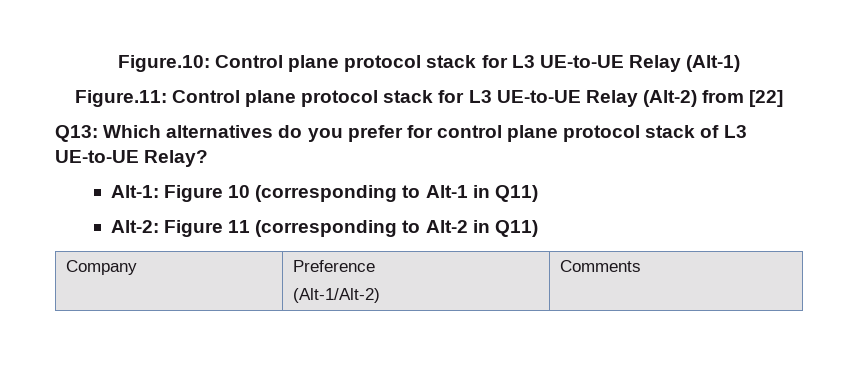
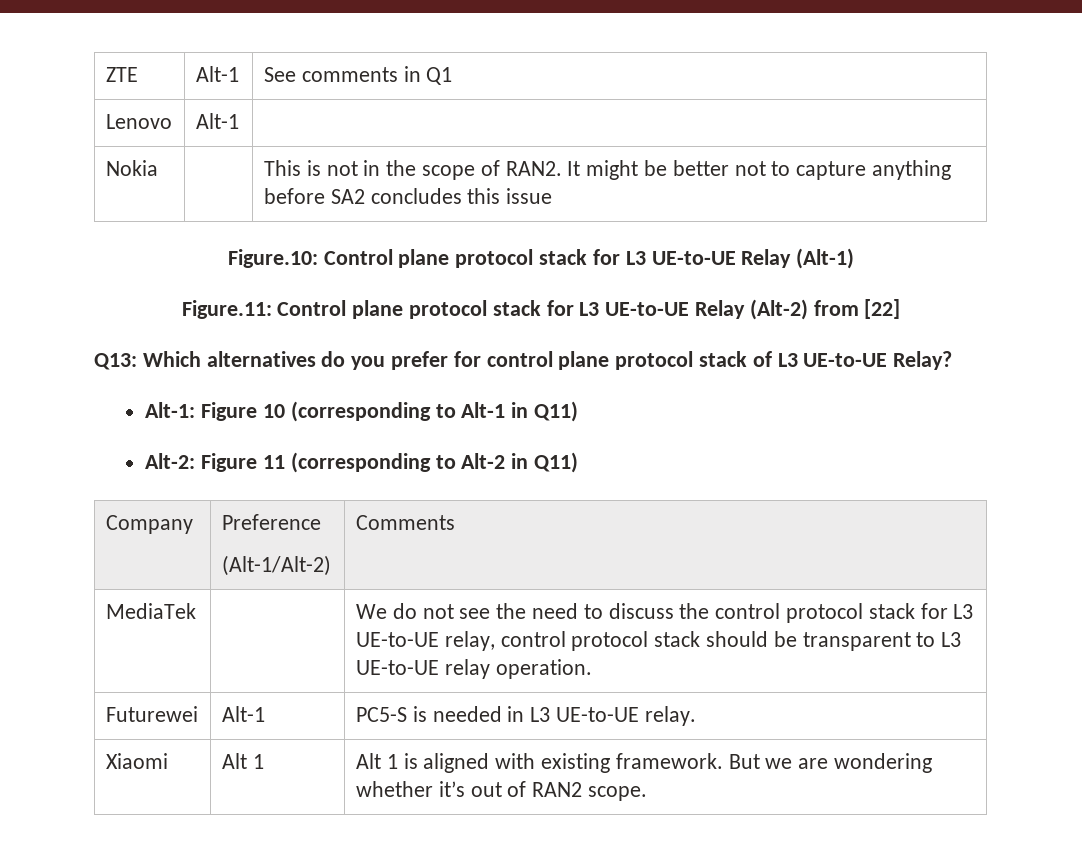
+ ZTE | Alt-1 | See comments in Q1
+ Lenovo | Alt-1 |
+ Nokia | | This is not in the scope of RAN2. It might be better not to capture anything before SA2 concludes this issue
+ MediaTek | | We do not see the need to discuss the control protocol stack for L3 UE-to-UE relay, control protocol stack should be transparent to L3 UE-to-UE relay operation.
+ Futurewei | Alt-1 | PC5-S is needed in L3 UE-to-UE relay.
+ Xiaomi | Alt 1 | Alt 1 is aligned with existing framework. But we are wondering whether it’s out of RAN2 scope.

